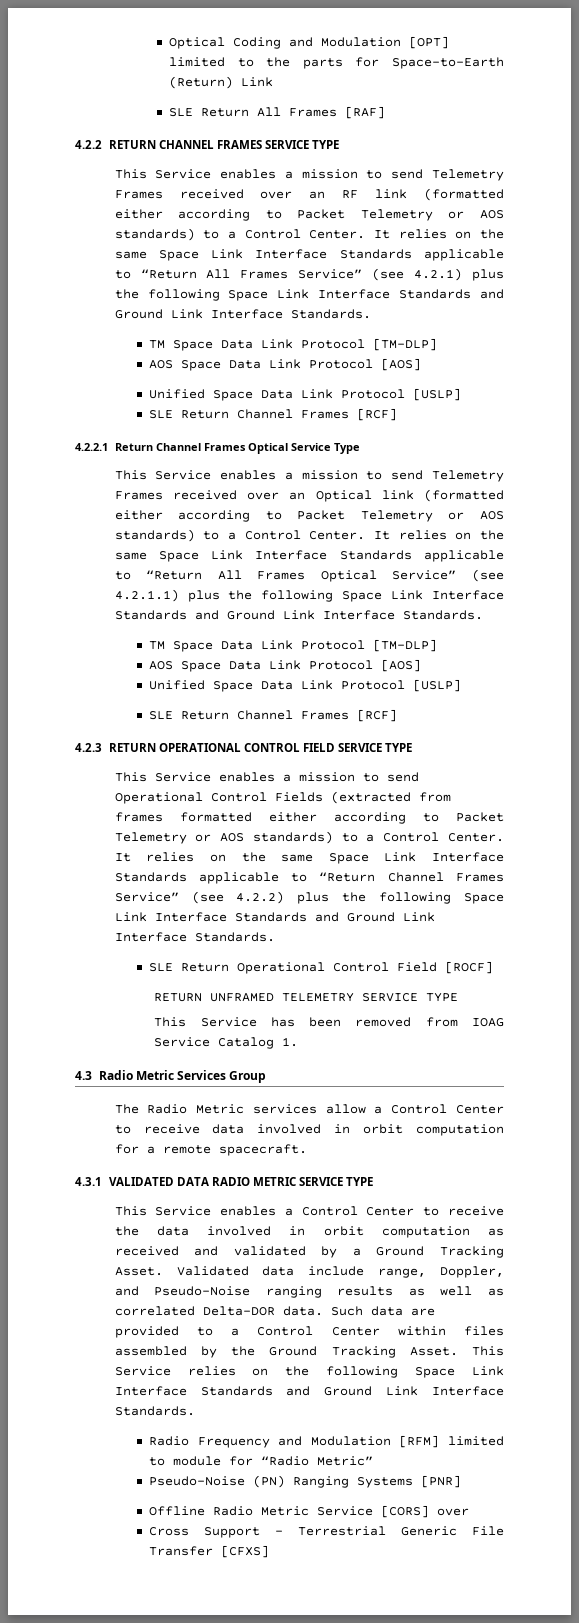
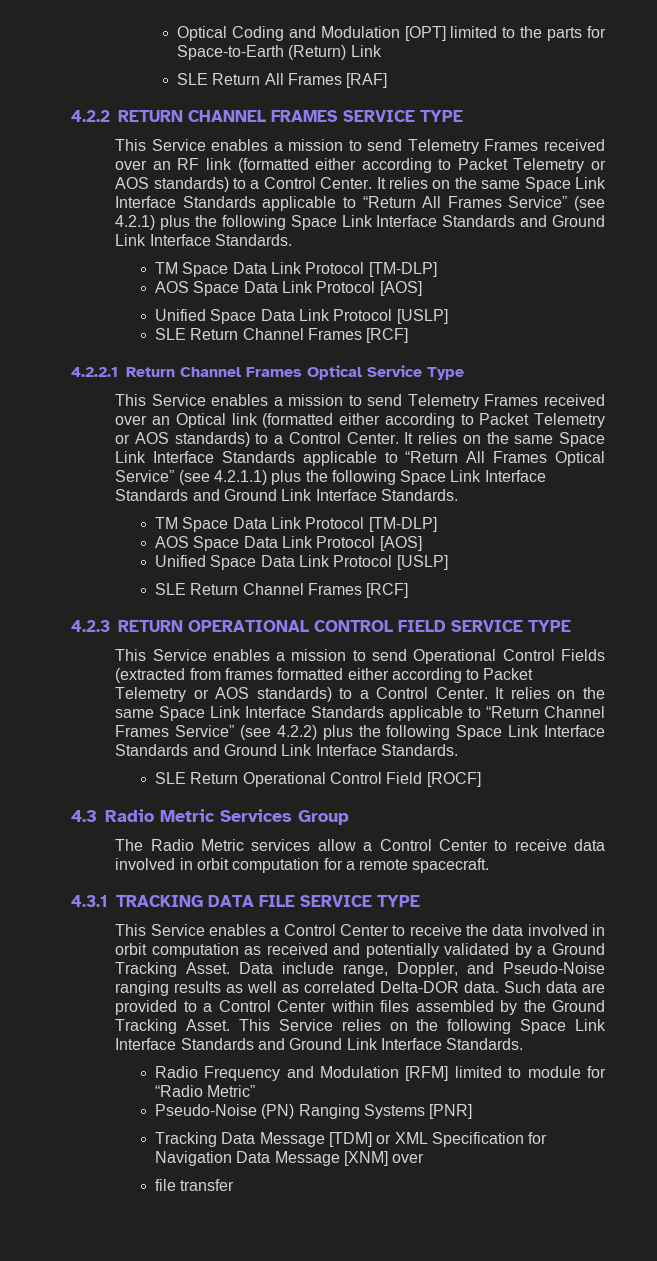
- RETURN UNFRAMED TELEMETRY SERVICE TYPE
- This Service has been removed from IOAG Service Catalog 1.
- 4.3.1 VALIDATED DATA RADIO METRIC SERVICE TYPE
+ 4.3.1 TRACKING DATA FILE SERVICE TYPE
- This Service enables a Control Center to receive the data involved in orbit computation as received and validated by a Ground Tracking Asset.
+ This Service enables a Control Center to receive the data involved in orbit computation as received and potentially validated by a Ground Tracking Asset.
- Validated data include range, Doppler, and Pseudo-Noise ranging results as well as correlated Delta-DOR data.
+ Data include range, Doppler, and Pseudo-Noise ranging results as well as correlated Delta-DOR data.
- Offline Radio Metric Service [CORS] over
- Cross Support - Terrestrial Generic File Transfer [CFXS]
+ Tracking Data Message [TDM] or XML Specification for Navigation Data Message [XNM] over
+ file transfer

